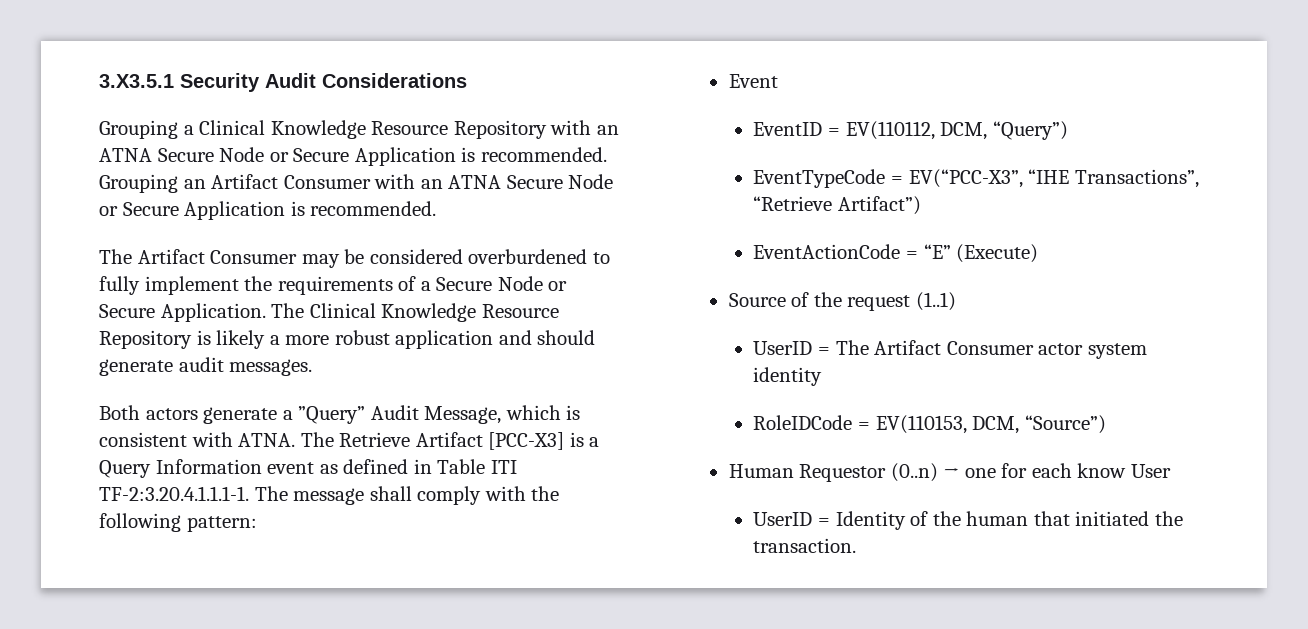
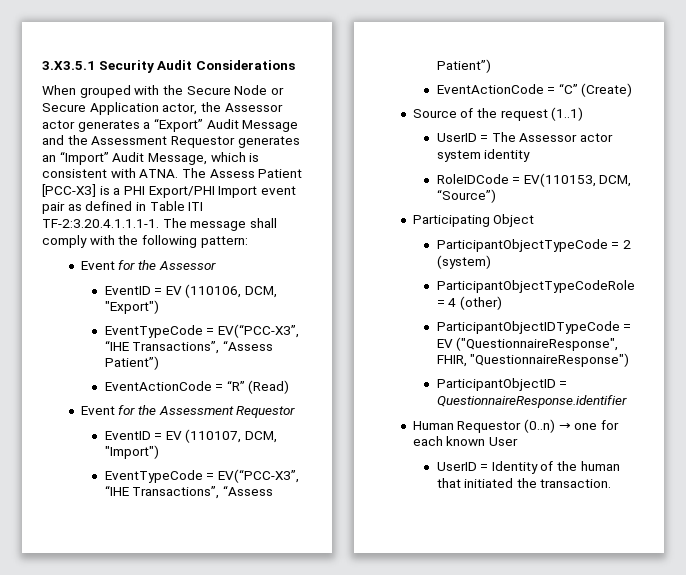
- Grouping a Clinical Knowledge Resource Repository with an ATNA Secure Node or Secure Application is recommended. Grouping an Artifact Consumer with an ATNA Secure Node or Secure Application is recommended.
- The Artifact Consumer may be considered overburdened to fully implement the requirements of a Secure Node or Secure Application. The Clinical Knowledge Resource Repository is likely a more robust application and should generate audit messages.
- Both actors generate a ”Query” Audit Message, which is consistent with ATNA.
+ When grouped with the Secure Node or Secure Application actor, the Assessor actor generates a “Export” Audit Message and the Assessment Requestor generates an “Import” Audit Message, which is consistent with ATNA.
- The Retrieve Artifact [PCC-X3] is a Query Information event as defined in Table ITI TF-2:3.20.4.1.1.1-1. The message shall comply with the following pattern:
+ The Assess Patient [PCC-X3] is a PHI Export/PHI Import event pair as defined in Table ITI TF-2:3.20.4.1.1.1-1. The message shall comply with the following pattern:
- Event
- EventID = EV(110112, DCM, “Query”)
- EventTypeCode = EV(“PCC-X3”, “IHE Transactions”, “Retrieve Artifact”)
- EventActionCode = “E” (Execute)
+ Event for the Assessor
+ EventID = EV (110106, DCM, "Export")
+ EventTypeCode = EV(“PCC-X3”, “IHE Transactions”, “Assess Patient”)
+ EventActionCode = “R” (Read)
+ Event for the Assessment Requestor
+ EventID = EV (110107, DCM, "Import")
+ EventTypeCode = EV(“PCC-X3”, “IHE Transactions”, “Assess Patient”)
+ EventActionCode = “C” (Create)
- UserID = The Artifact Consumer actor system identity
+ UserID = The Assessor actor system identity
+ Participating Object
+ ParticipantObjectTypeCode = 2 (system)
+ ParticipantObjectTypeCodeRole = 4 (other)
+ ParticipantObjectIDTypeCode = EV ("QuestionnaireResponse", FHIR, "QuestionnaireResponse")
+ ParticipantObjectID = QuestionnaireResponse.identifier
- Human Requestor (0..n) → one for each know User
+ Human Requestor (0..n) → one for each known User

